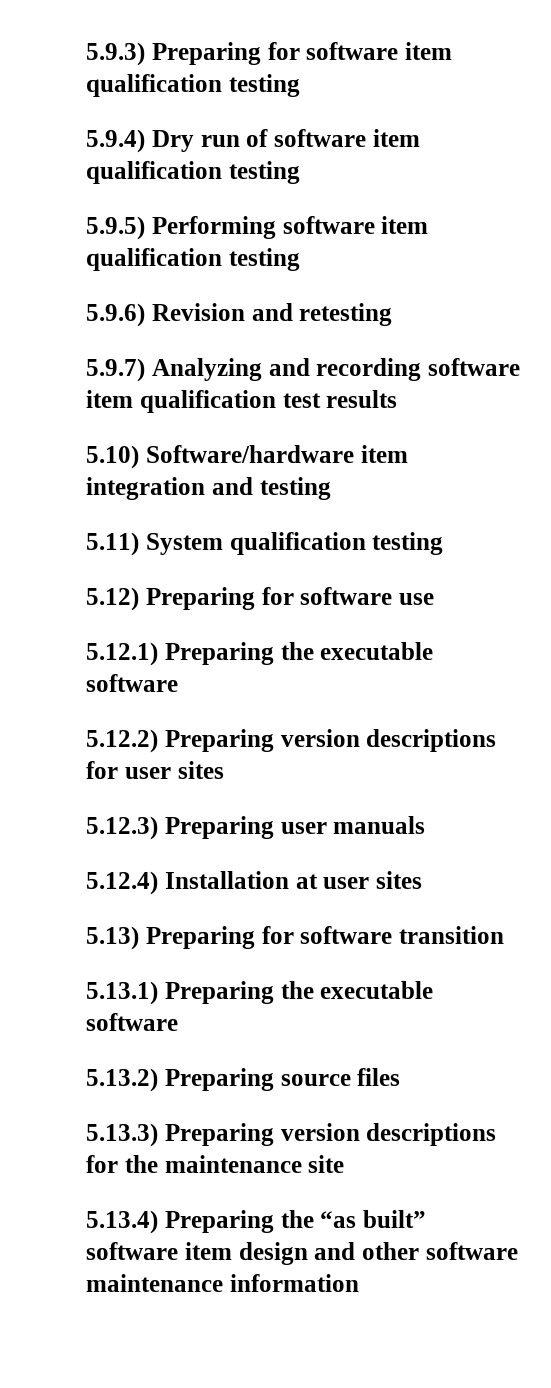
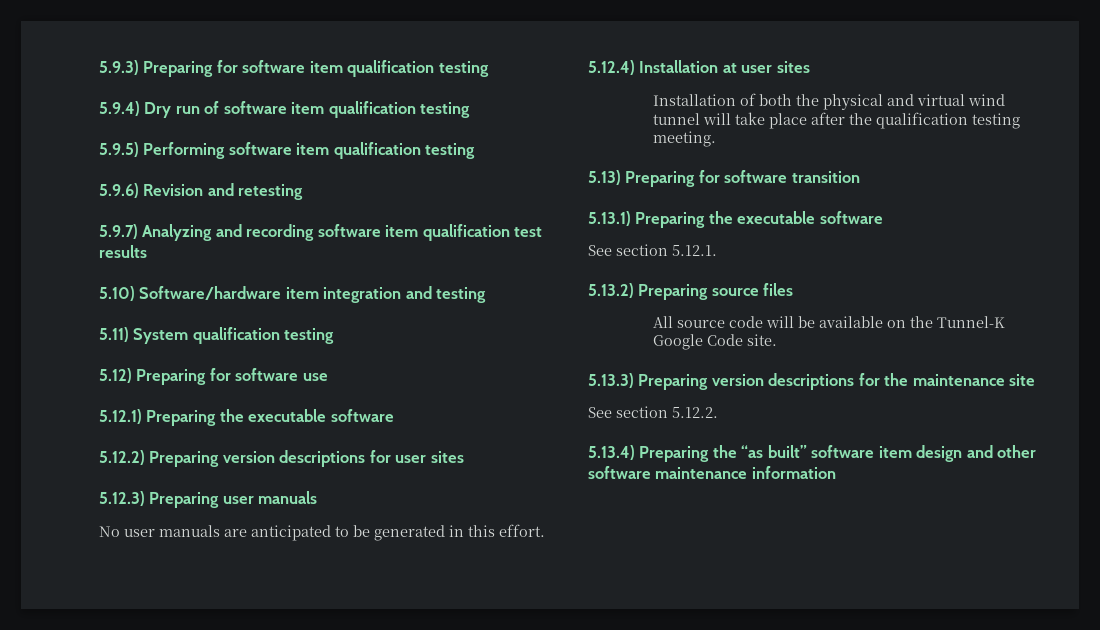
+ No user manuals are anticipated to be generated in this effort.
+ Installation of both the physical and virtual wind tunnel will take place after the qualification testing meeting.
+ See section 5.12.1.
+ All source code will be available on the Tunnel-K Google Code site.
+ See section 5.12.2.

